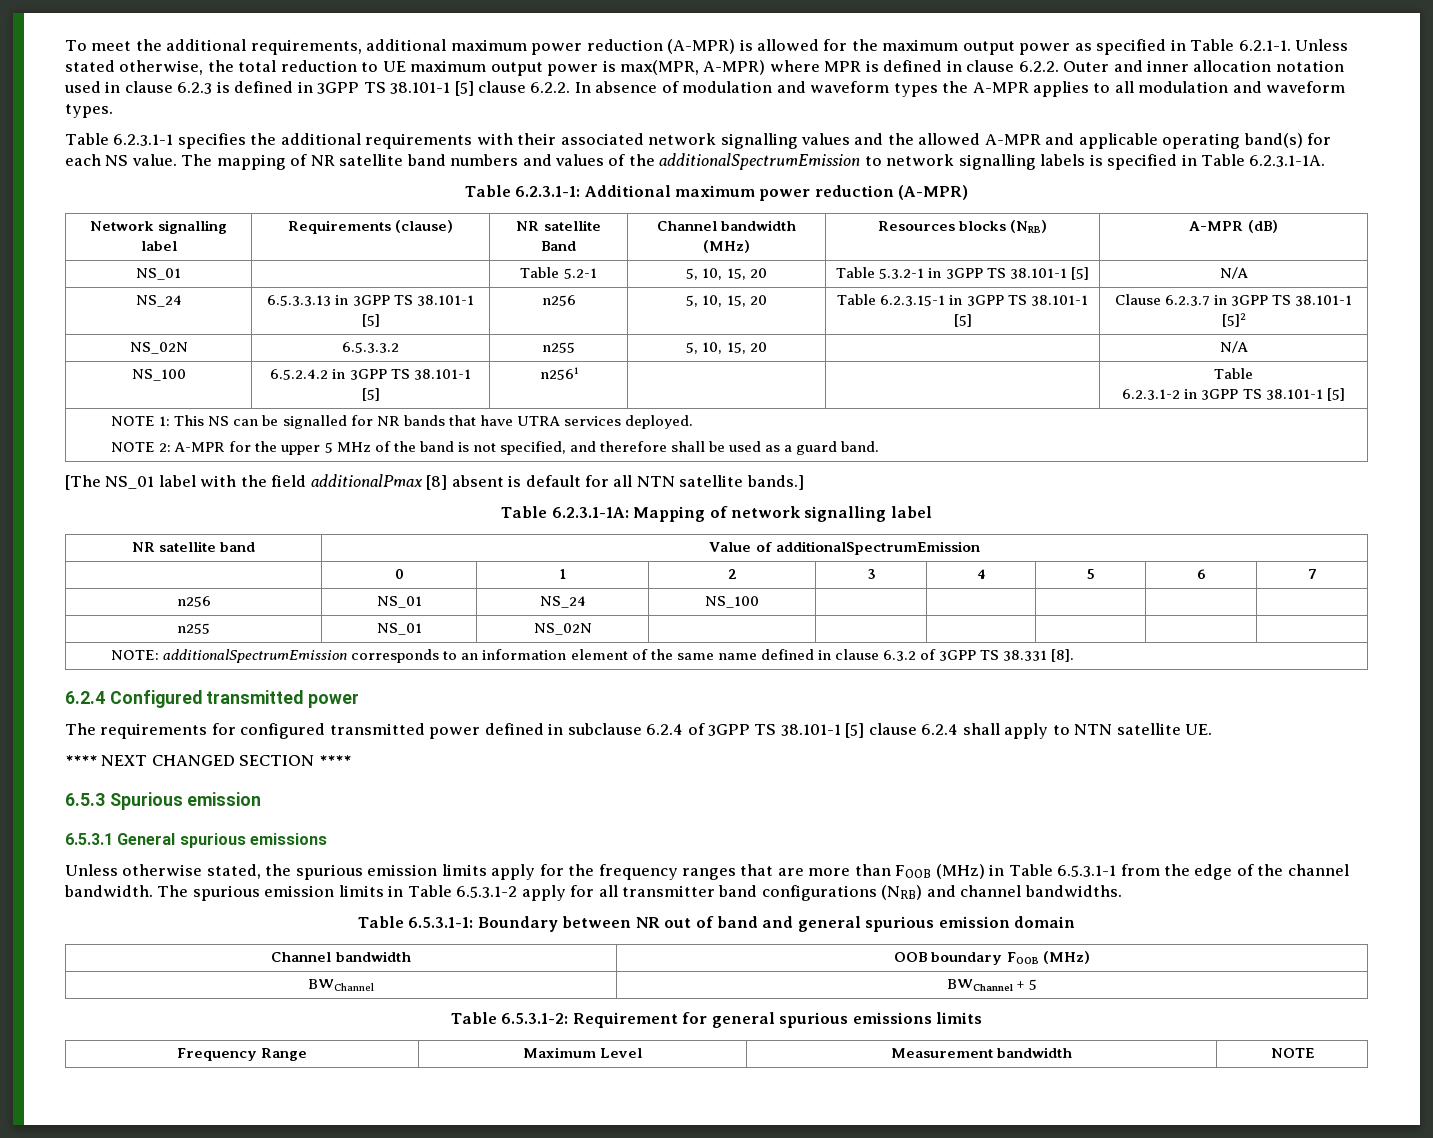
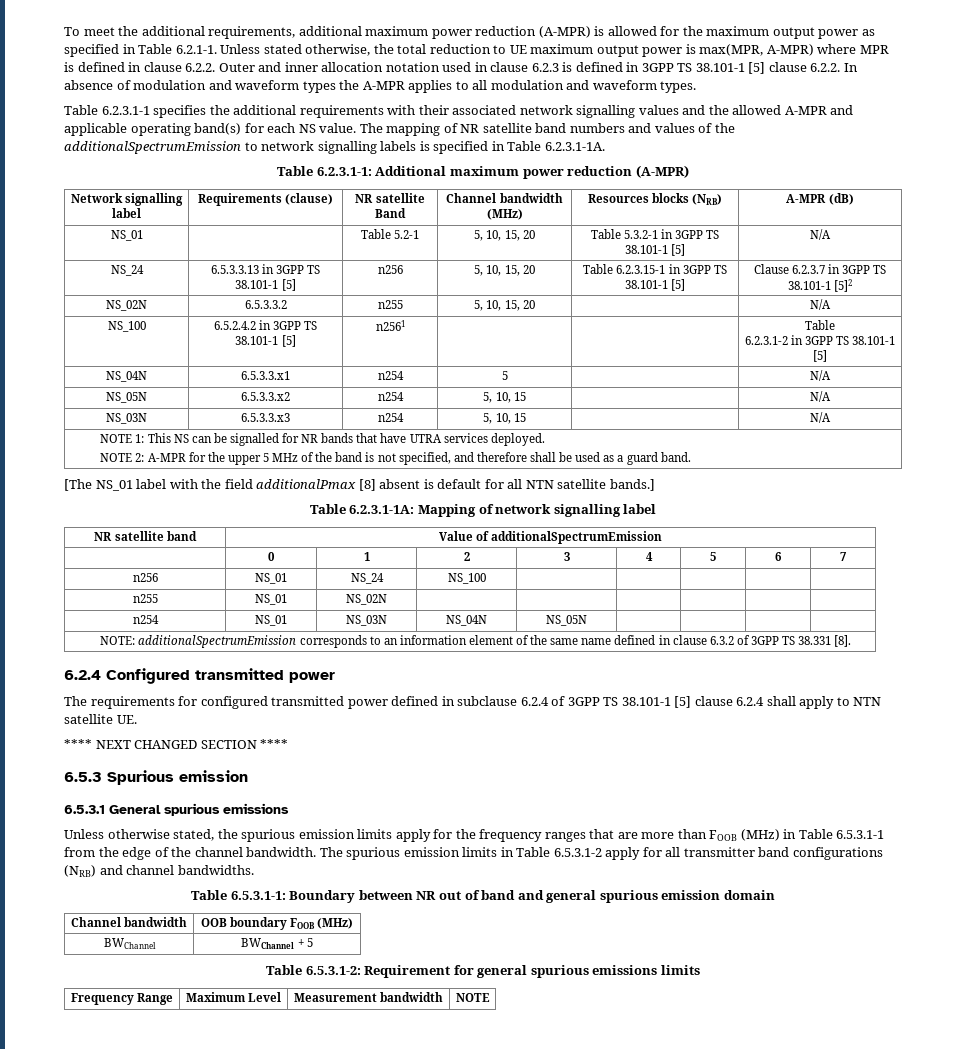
+ NS_04N | 6.5.3.3.x1 | n254 | 5 | | N/A
+ NS_05N | 6.5.3.3.x2 | n254 | 5, 10, 15 | | N/A
+ NS_03N | 6.5.3.3.x3 | n254 | 5, 10, 15 | | N/A
+ n254 | NS_01 | NS_03N | NS_04N | NS_05N | | | |

